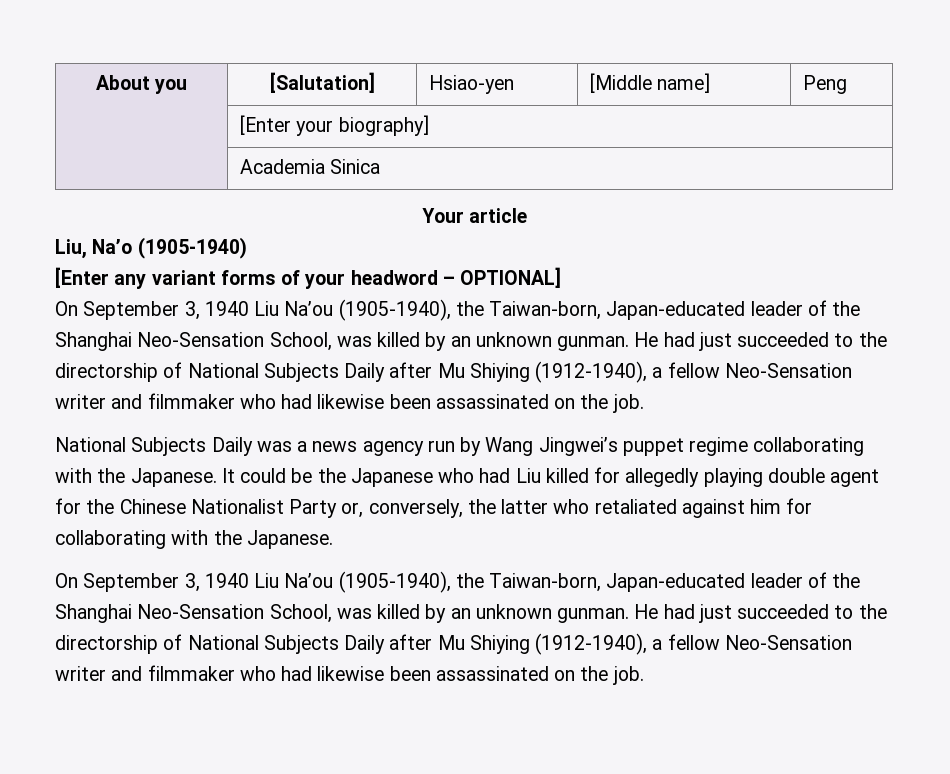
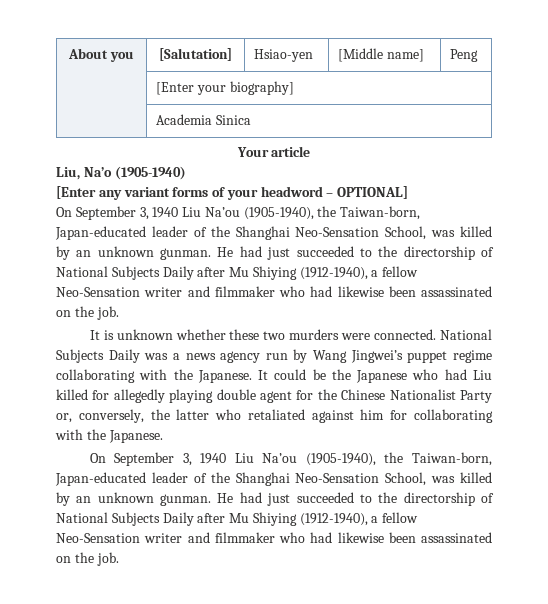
+ It is unknown whether these two murders were connected.

